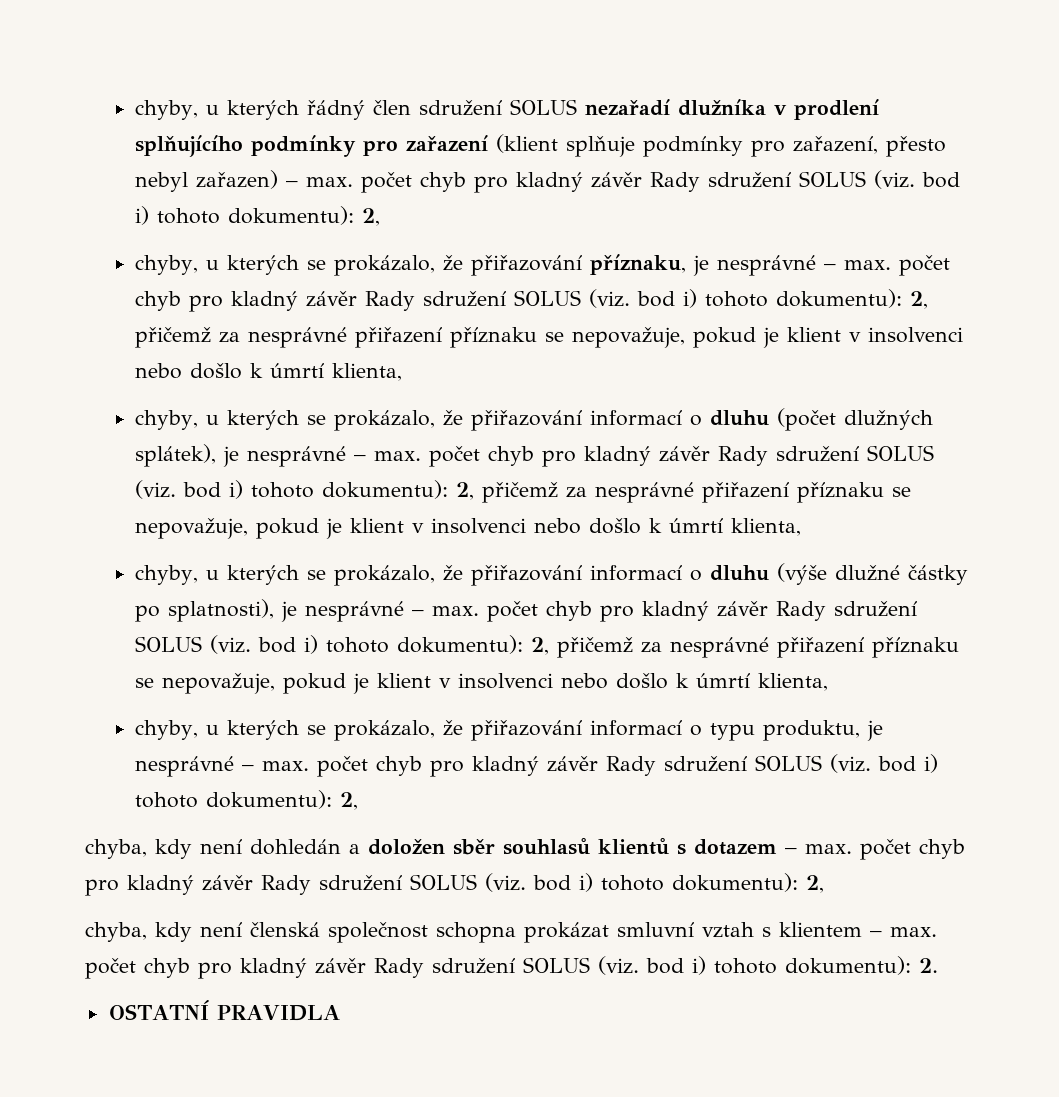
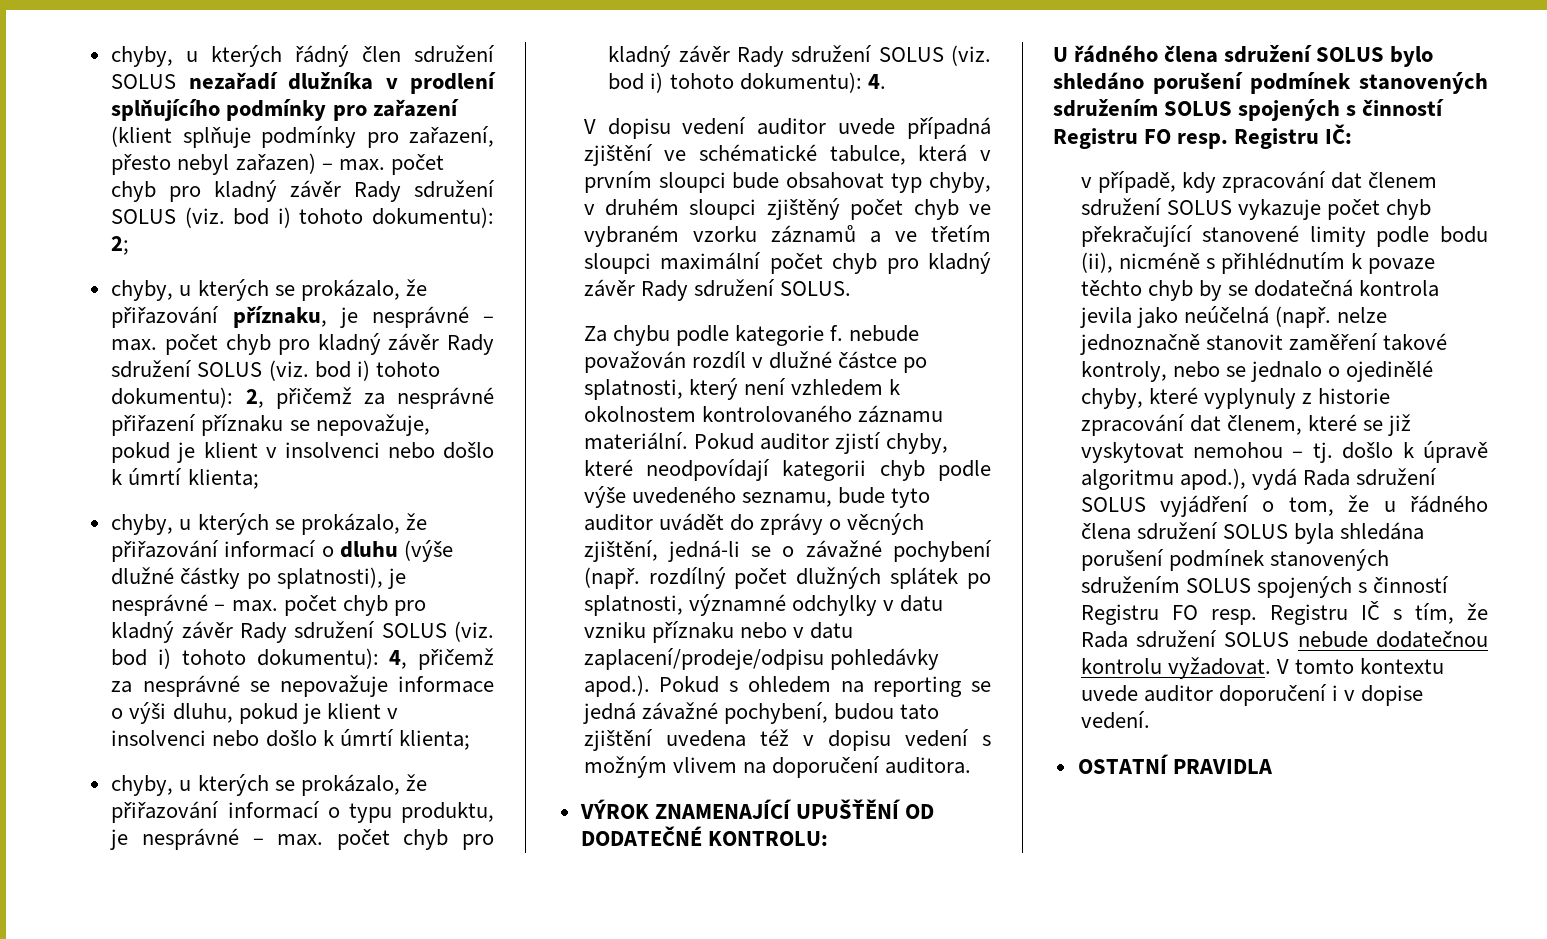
- chyby, u kterých řádný člen sdružení SOLUS nezařadí dlužníka v prodlení splňujícího podmínky pro zařazení (klient splňuje podmínky pro zařazení, přesto nebyl zařazen) – max. počet chyb pro kladný závěr Rady sdružení SOLUS (viz. bod i) tohoto dokumentu): 2,
+ chyby, u kterých řádný člen sdružení SOLUS nezařadí dlužníka v prodlení splňujícího podmínky pro zařazení (klient splňuje podmínky pro zařazení, přesto nebyl zařazen) – max. počet chyb pro kladný závěr Rady sdružení SOLUS (viz. bod i) tohoto dokumentu): 2;
- chyby, u kterých se prokázalo, že přiřazování příznaku, je nesprávné – max. počet chyb pro kladný závěr Rady sdružení SOLUS (viz. bod i) tohoto dokumentu): 2, přičemž za nesprávné přiřazení příznaku se nepovažuje, pokud je klient v insolvenci nebo došlo k úmrtí klienta,
- chyby, u kterých se prokázalo, že přiřazování informací o dluhu (počet dlužných splátek), je nesprávné – max. počet chyb pro kladný závěr Rady sdružení SOLUS (viz. bod i) tohoto dokumentu): 2, přičemž za nesprávné přiřazení příznaku se nepovažuje, pokud je klient v insolvenci nebo došlo k úmrtí klienta,
+ chyby, u kterých se prokázalo, že přiřazování příznaku, je nesprávné – max. počet chyb pro kladný závěr Rady sdružení SOLUS (viz. bod i) tohoto dokumentu): 2, přičemž za nesprávné přiřazení příznaku se nepovažuje, pokud je klient v insolvenci nebo došlo k úmrtí klienta;
- chyby, u kterých se prokázalo, že přiřazování informací o dluhu (výše dlužné částky po splatnosti), je nesprávné – max. počet chyb pro kladný závěr Rady sdružení SOLUS (viz. bod i) tohoto dokumentu): 2, přičemž za nesprávné přiřazení příznaku se nepovažuje, pokud je klient v insolvenci nebo došlo k úmrtí klienta,
+ chyby, u kterých se prokázalo, že přiřazování informací o dluhu (výše dlužné částky po splatnosti), je nesprávné – max. počet chyb pro kladný závěr Rady sdružení SOLUS (viz. bod i) tohoto dokumentu): 4, přičemž za nesprávné se nepovažuje informace o výši dluhu, pokud je klient v insolvenci nebo došlo k úmrtí klienta;
- chyby, u kterých se prokázalo, že přiřazování informací o typu produktu, je nesprávné – max. počet chyb pro kladný závěr Rady sdružení SOLUS (viz. bod i) tohoto dokumentu): 2,
- chyba, kdy není dohledán a doložen sběr souhlasů klientů s dotazem – max. počet chyb pro kladný závěr Rady sdružení SOLUS (viz. bod i) tohoto dokumentu): 2,
- chyba, kdy není členská společnost schopna prokázat smluvní vztah s klientem – max. počet chyb pro kladný závěr Rady sdružení SOLUS (viz. bod i) tohoto dokumentu): 2.
+ chyby, u kterých se prokázalo, že přiřazování informací o typu produktu, je nesprávné – max. počet chyb pro kladný závěr Rady sdružení SOLUS (viz. bod i) tohoto dokumentu): 4.
+ V dopisu vedení auditor uvede případná zjištění ve schématické tabulce, která v prvním sloupci bude obsahovat typ chyby, v druhém sloupci zjištěný počet chyb ve vybraném vzorku záznamů a ve třetím sloupci maximální počet chyb pro kladný závěr Rady sdružení SOLUS.
+ Za chybu podle kategorie f. nebude považován rozdíl v dlužné částce po splatnosti, který není vzhledem k okolnostem kontrolovaného záznamu materiální. Pokud auditor zjistí chyby, které neodpovídají kategorii chyb podle výše uvedeného seznamu, bude tyto auditor uvádět do zprávy o věcných zjištění, jedná-li se o závažné pochybení (např. rozdílný počet dlužných splátek po splatnosti, významné odchylky v datu vzniku příznaku nebo v datu zaplacení/prodeje/odpisu pohledávky apod.). Pokud s ohledem na reporting se jedná závažné pochybení, budou tato zjištění uvedena též v dopisu vedení s možným vlivem na doporučení auditora.
+ VÝROK ZNAMENAJÍCÍ UPUŠŤĚNÍ OD DODATEČNÉ KONTROLU:
+ U řádného člena sdružení SOLUS bylo shledáno porušení podmínek stanovených sdružením SOLUS spojených s činností Registru FO resp. Registru IČ:
+ v případě, kdy zpracování dat členem sdružení SOLUS vykazuje počet chyb překračující stanovené limity podle bodu (ii), nicméně s přihlédnutím k povaze těchto chyb by se dodatečná kontrola jevila jako neúčelná (např. nelze jednoznačně stanovit zaměření takové kontroly, nebo se jednalo o ojedinělé chyby, které vyplynuly z historie zpracování dat členem, které se již vyskytovat nemohou – tj. došlo k úpravě algoritmu apod.), vydá Rada sdružení SOLUS vyjádření o tom, že u řádného člena sdružení SOLUS byla shledána porušení podmínek stanovených sdružením SOLUS spojených s činností Registru FO resp. Registru IČ s tím, že Rada sdružení SOLUS nebude dodatečnou kontrolu vyžadovat. V tomto kontextu uvede auditor doporučení i v dopise vedení.

